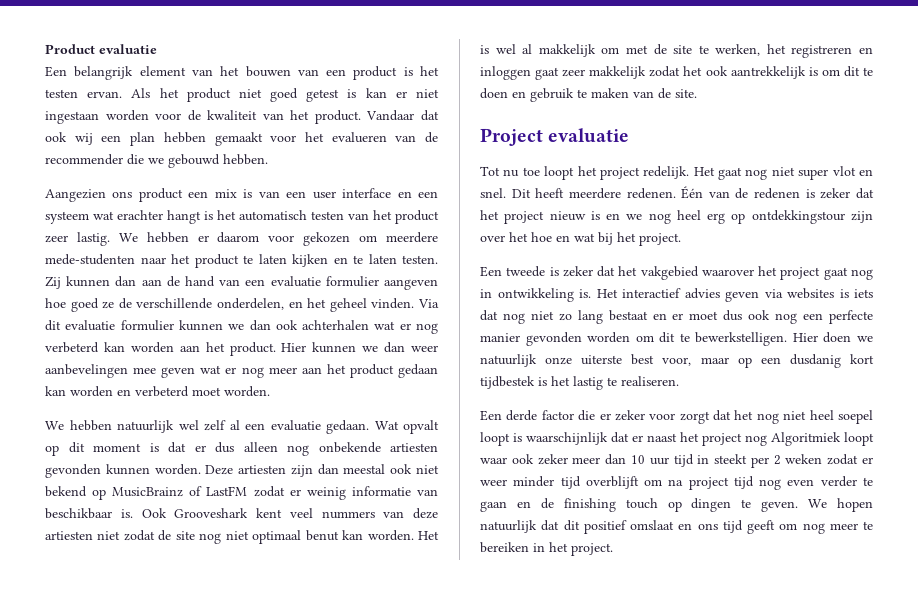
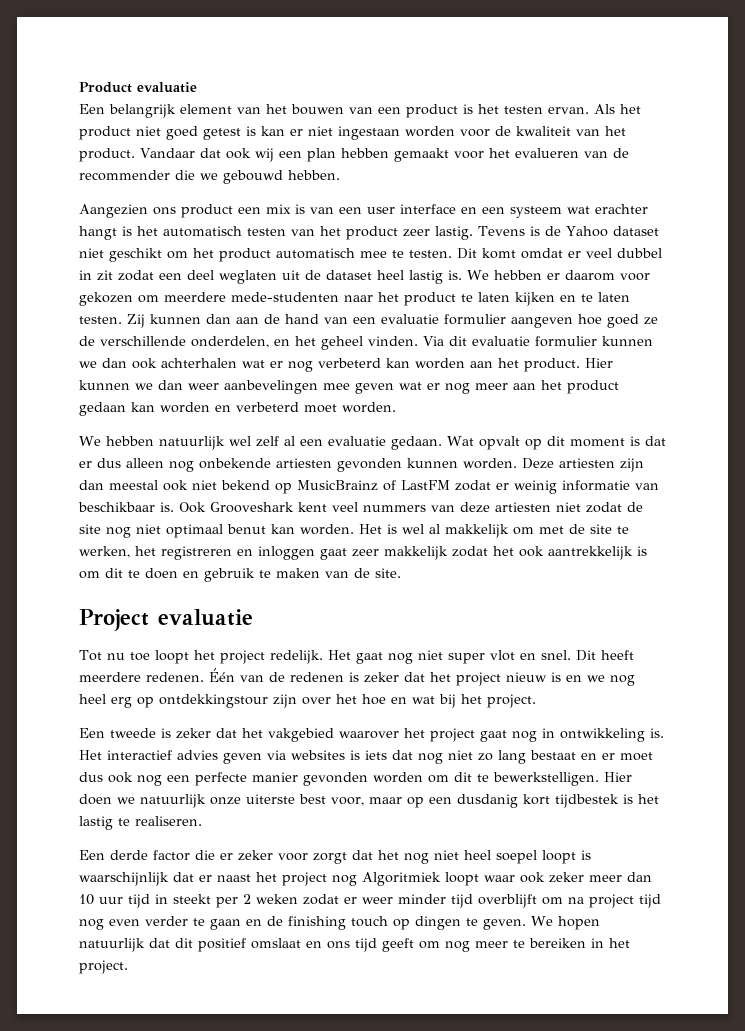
+ Tevens is de Yahoo dataset niet geschikt om het product automatisch mee te testen. Dit komt omdat er veel dubbel in zit zodat een deel weglaten uit de dataset heel lastig is.

